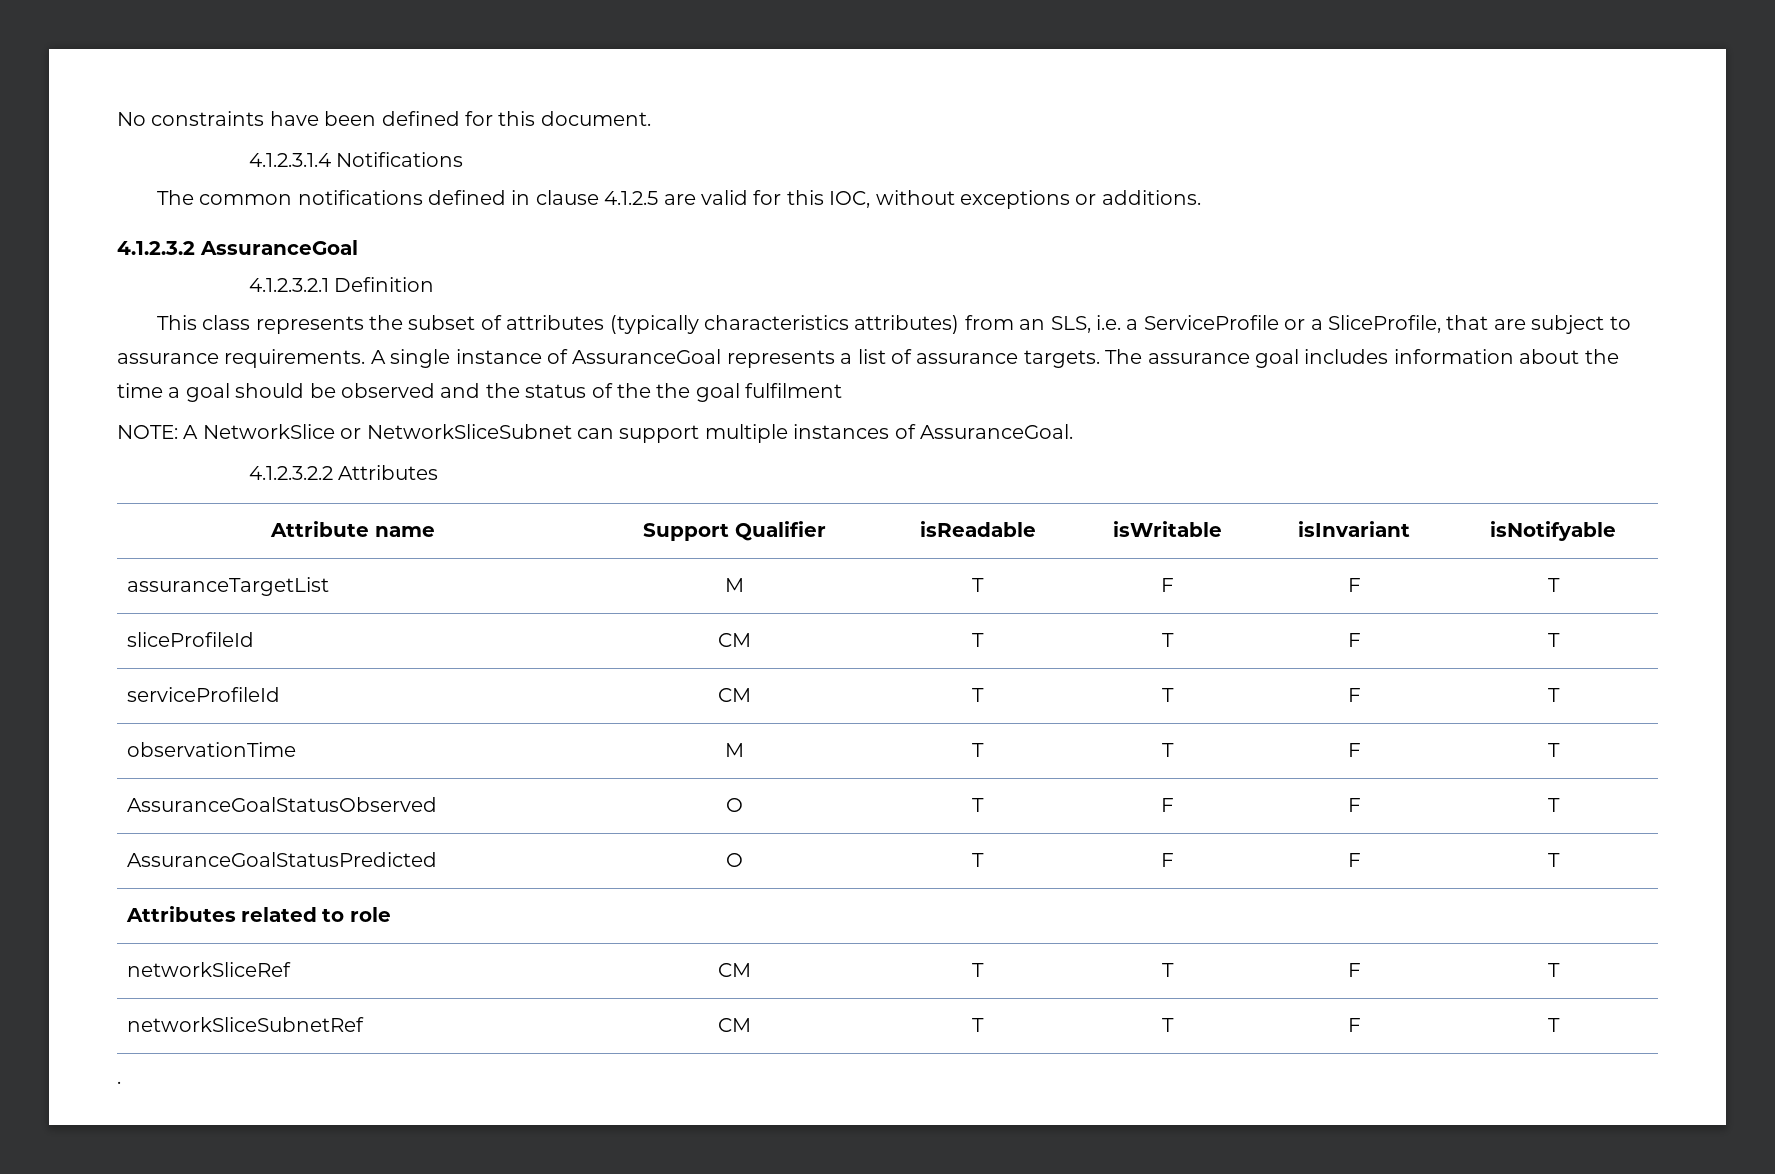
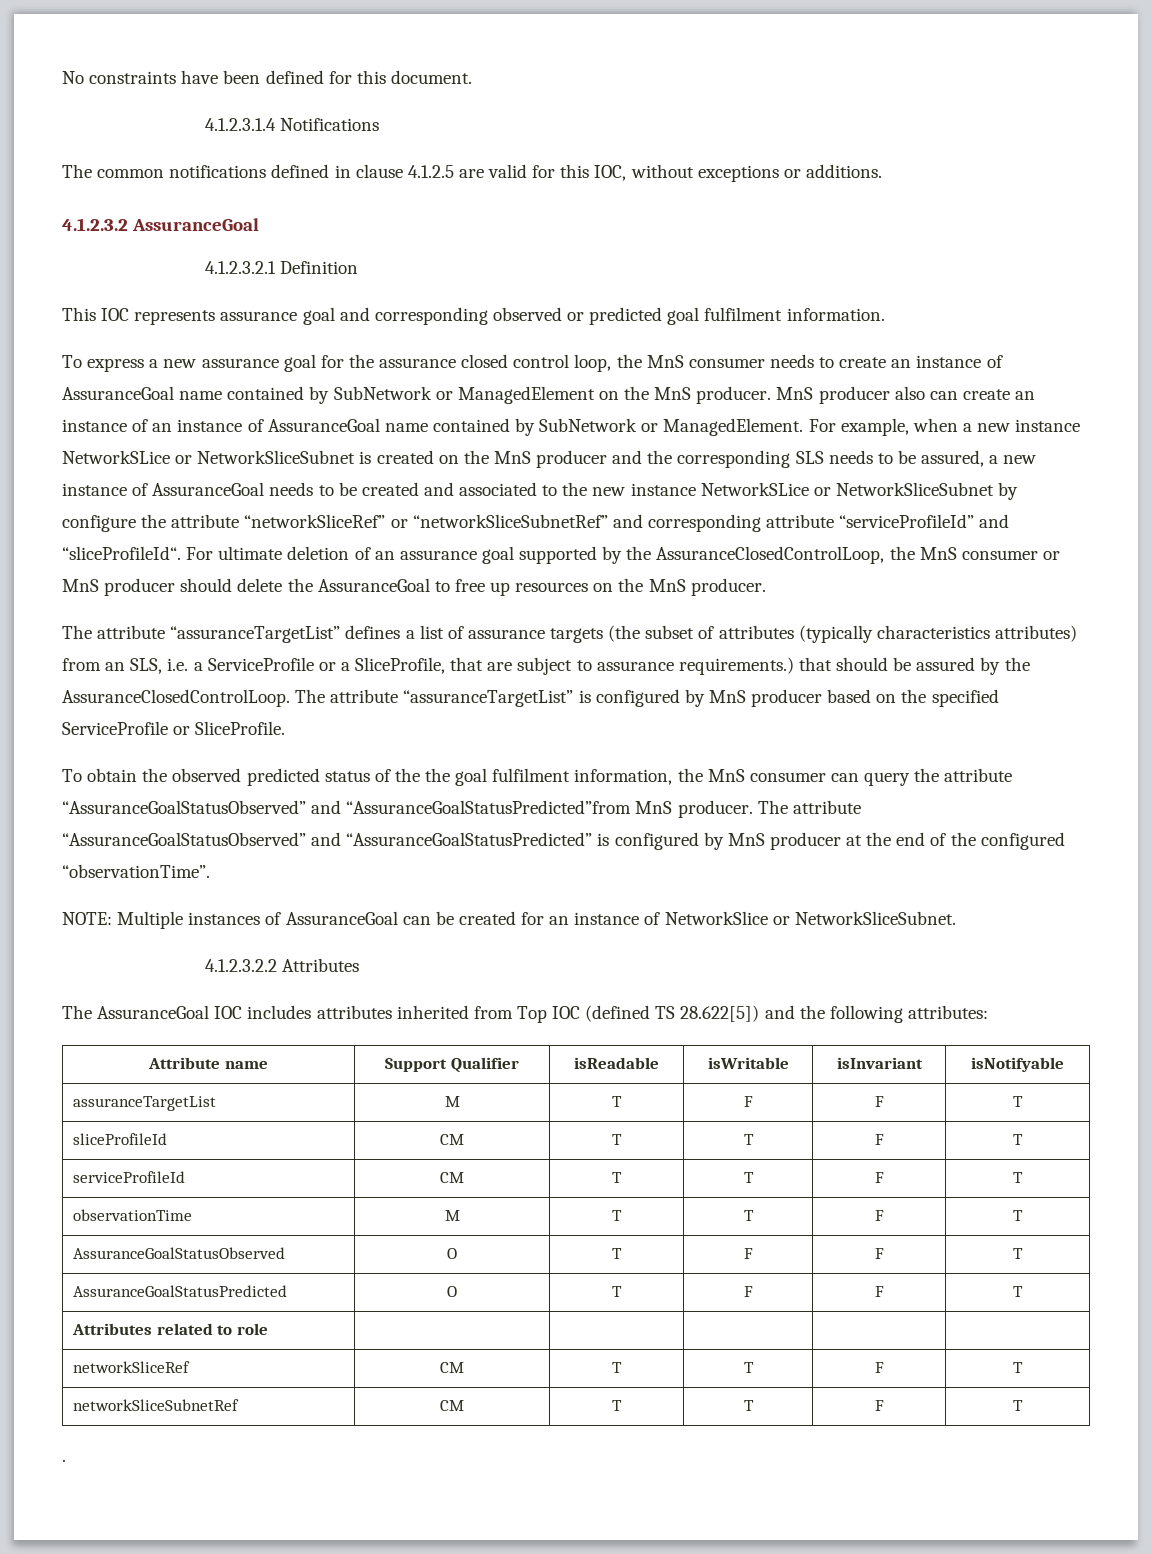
- This class represents the subset of attributes (typically characteristics attributes) from an SLS, i.e. a ServiceProfile or a SliceProfile, that are subject to assurance requirements. A single instance of AssuranceGoal represents a list of assurance targets. The assurance goal includes information about the time a goal should be observed and the status of the the goal fulfilment
- NOTE: A NetworkSlice or NetworkSliceSubnet can support multiple instances of AssuranceGoal.
+ This IOC represents assurance goal and corresponding observed or predicted goal fulfilment information.
+ To express a new assurance goal for the assurance closed control loop, the MnS consumer needs to create an instance of AssuranceGoal name contained by SubNetwork or ManagedElement on the MnS producer. MnS producer also can create an instance of an instance of AssuranceGoal name contained by SubNetwork or ManagedElement. For example, when a new instance NetworkSLice or NetworkSliceSubnet is created on the MnS producer and the corresponding SLS needs to be assured, a new instance of AssuranceGoal needs to be created and associated to the new instance NetworkSLice or NetworkSliceSubnet by configure the attribute “networkSliceRef” or “networkSliceSubnetRef” and corresponding attribute “serviceProfileId” and “sliceProfileId“. For ultimate deletion of an assurance goal supported by the AssuranceClosedControlLoop, the MnS consumer or MnS producer should delete the AssuranceGoal to free up resources on the MnS producer.
+ The attribute “assuranceTargetList” defines a list of assurance targets (the subset of attributes (typically characteristics attributes) from an SLS, i.e. a ServiceProfile or a SliceProfile, that are subject to assurance requirements.) that should be assured by the AssuranceClosedControlLoop. The attribute “assuranceTargetList” is configured by MnS producer based on the specified ServiceProfile or SliceProfile.
+ To obtain the observed predicted status of the the goal fulfilment information, the MnS consumer can query the attribute “AssuranceGoalStatusObserved” and “AssuranceGoalStatusPredicted”from MnS producer. The attribute “AssuranceGoalStatusObserved” and “AssuranceGoalStatusPredicted” is configured by MnS producer at the end of the configured “observationTime”.
+ NOTE: Multiple instances of AssuranceGoal can be created for an instance of NetworkSlice or NetworkSliceSubnet.
  4.1.2.3.2.2 Attributes
+ The AssuranceGoal IOC includes attributes inherited from Top IOC (defined TS 28.622[5]) and the following attributes:

